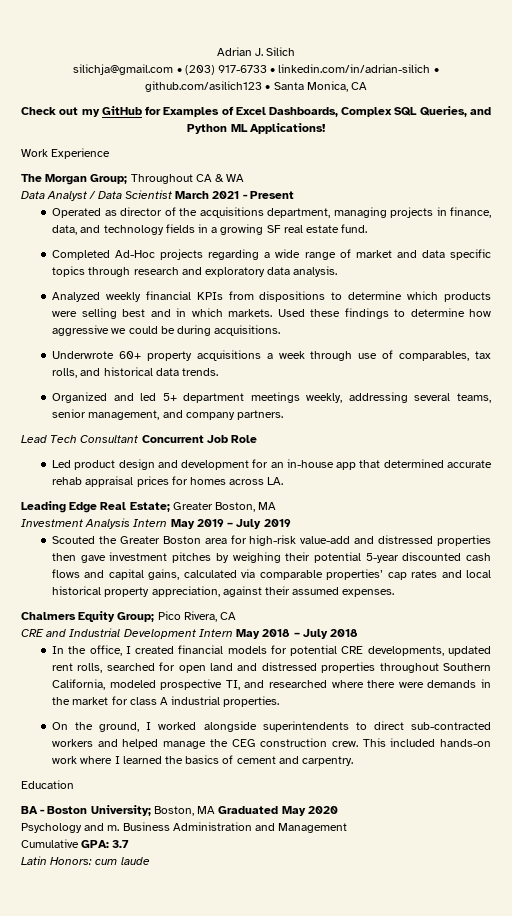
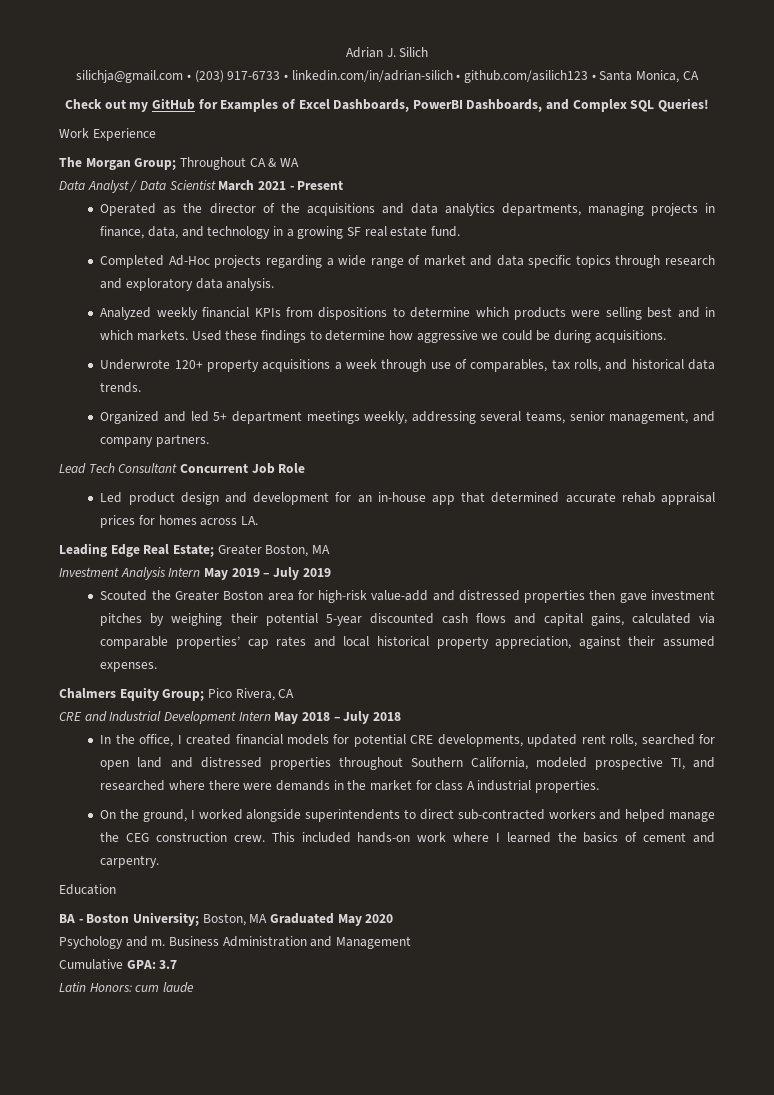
- Check out my GitHub for Examples of Excel Dashboards, Complex SQL Queries, and Python ML Applications!
+ Check out my GitHub for Examples of Excel Dashboards, PowerBI Dashboards, and Complex SQL Queries!
- Operated as director of the acquisitions department, managing projects in finance, data, and technology fields in a growing SF real estate fund.
+ Operated as the director of the acquisitions and data analytics departments, managing projects in finance, data, and technology in a growing SF real estate fund.
- Underwrote 60+ property acquisitions a week through use of comparables, tax rolls, and historical data trends.
+ Underwrote 120+ property acquisitions a week through use of comparables, tax rolls, and historical data trends.

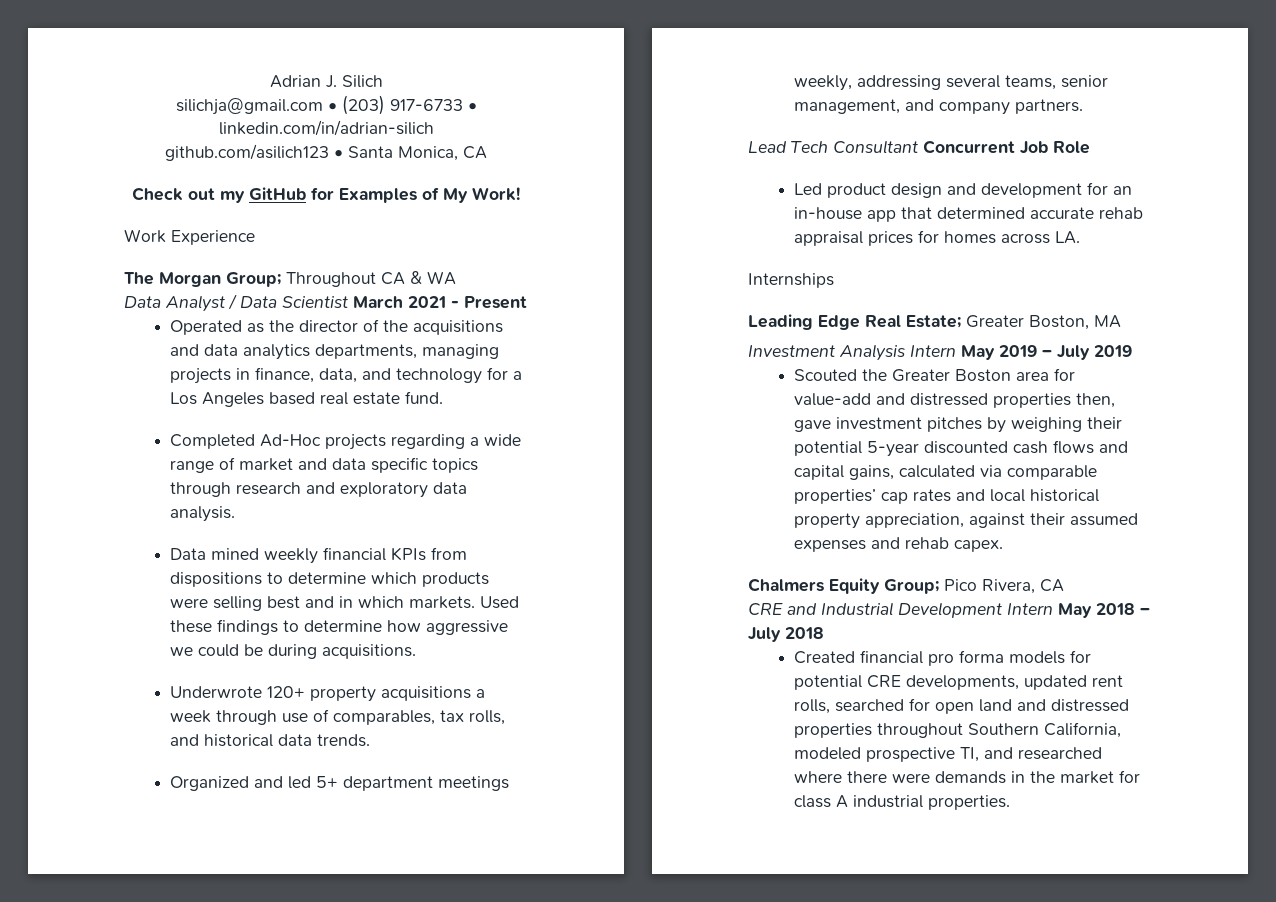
- silichja@gmail.com • (203) 917-6733 • linkedin.com/in/adrian-silich • github.com/asilich123 • Santa Monica, CA
+ silichja@gmail.com • (203) 917-6733 • linkedin.com/in/adrian-silich
+ github.com/asilich123 • Santa Monica, CA
- Check out my GitHub for Examples of Excel Dashboards, PowerBI Dashboards, and Complex SQL Queries!
+ Check out my GitHub for Examples of My Work!
- Operated as the director of the acquisitions and data analytics departments, managing projects in finance, data, and technology in a growing SF real estate fund.
+ Operated as the director of the acquisitions and data analytics departments, managing projects in finance, data, and technology for a Los Angeles based real estate fund.
- Analyzed weekly financial KPIs from dispositions to determine which products were selling best and in which markets.
+ Data mined weekly financial KPIs from dispositions to determine which products were selling best and in which markets.
+ Internships
- Scouted the Greater Boston area for high-risk value-add and distressed properties then gave investment pitches by weighing their potential 5-year discounted cash flows and capital gains, calculated via comparable properties’ cap rates and local historical property appreciation, against their assumed expenses.
+ Scouted the Greater Boston area for value-add and distressed properties then, gave investment pitches by weighing their potential 5-year discounted cash flows and capital gains, calculated via comparable properties’ cap rates and local historical property appreciation, against their assumed expenses and rehab capex.
- In the office, I created financial models for potential CRE developments, updated rent rolls, searched for open land and distressed properties throughout Southern California, modeled prospective TI, and researched where there were demands in the market for class A industrial properties.
+ Created financial pro forma models for potential CRE developments, updated rent rolls, searched for open land and distressed properties throughout Southern California, modeled prospective TI, and researched where there were demands in the market for class A industrial properties.
- On the ground, I worked alongside superintendents to direct sub-contracted workers and helped manage the CEG construction crew. This included hands-on work where I learned the basics of cement and carpentry.
- Education
- BA - Boston University; Boston, MA Graduated May 2020
- Psychology and m. Business Administration and Management
- Cumulative GPA: 3.7
- Latin Honors: cum laude

